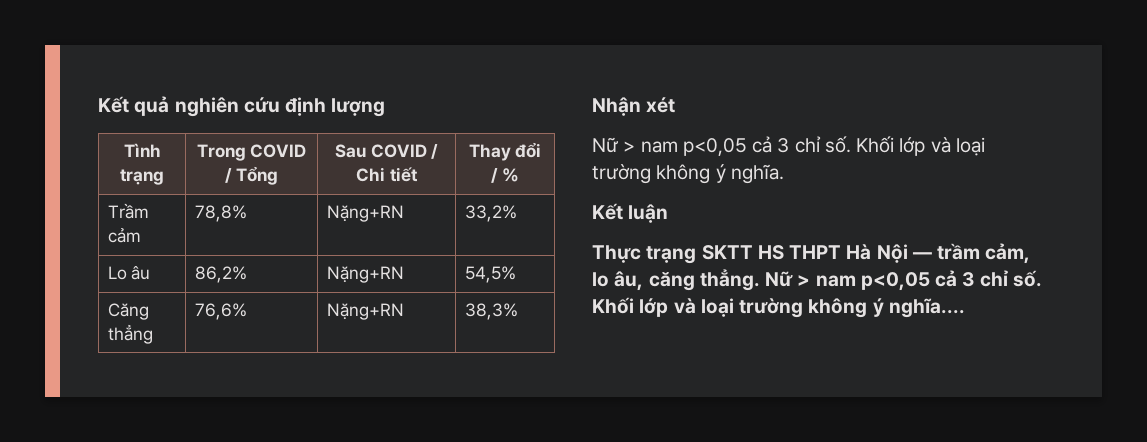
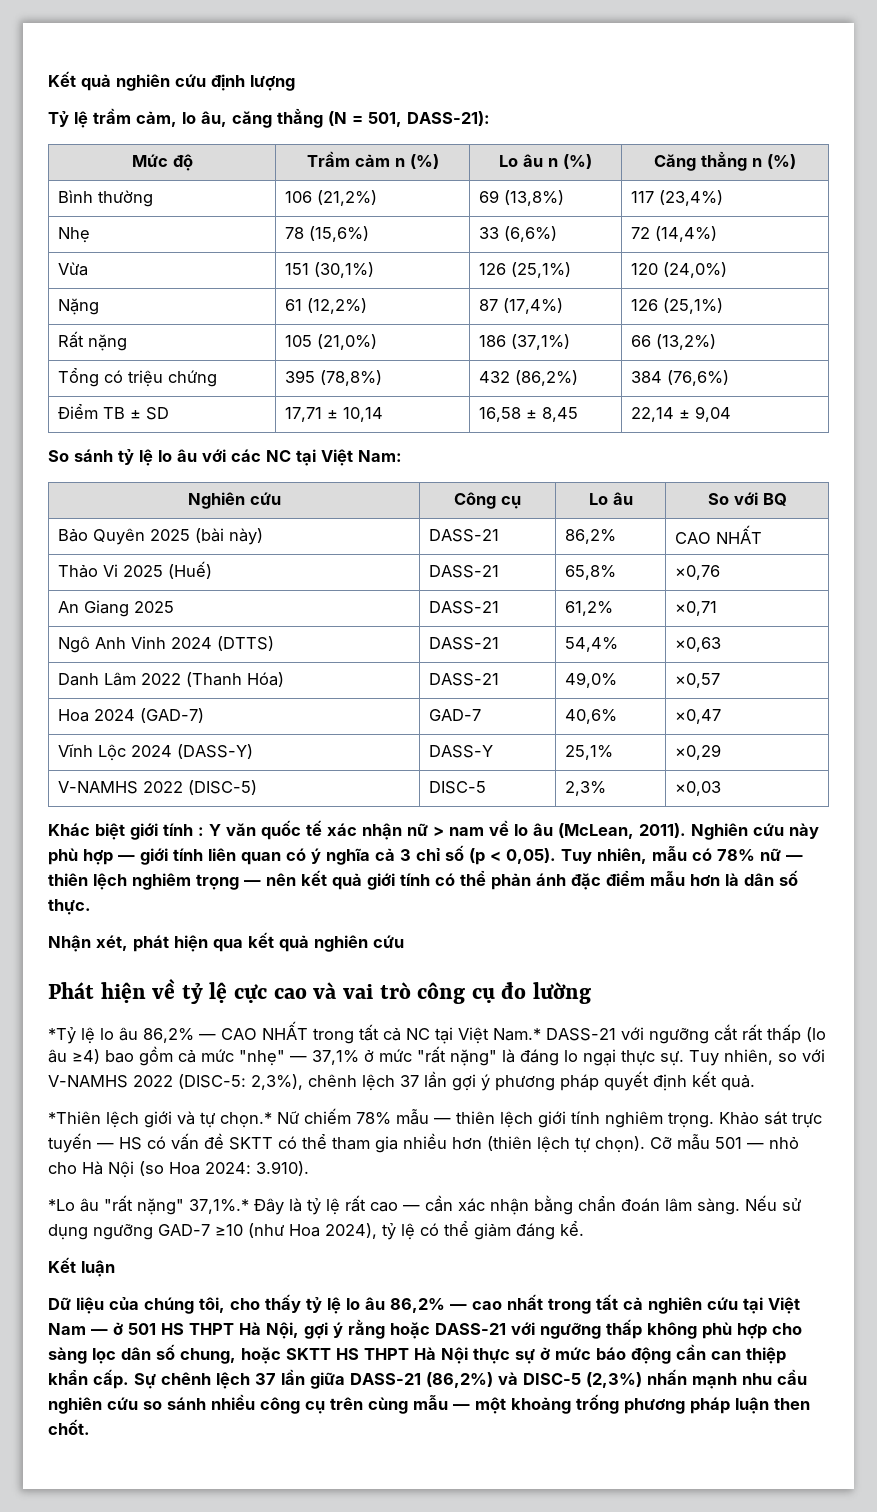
- Tình trạng | Trong COVID / Tổng | Sau COVID / Chi tiết | Thay đổi / %
- Trầm cảm | 78,8% | Nặng+RN | 33,2%
- Lo âu | 86,2% | Nặng+RN | 54,5%
- Căng thẳng | 76,6% | Nặng+RN | 38,3%
- Nhận xét
- Nữ > nam p<0,05 cả 3 chỉ số. Khối lớp và loại trường không ý nghĩa.
+ Tỷ lệ trầm cảm, lo âu, căng thẳng (N = 501, DASS-21):
+ Mức độ | Trầm cảm n (%) | Lo âu n (%) | Căng thẳng n (%)
+ Bình thường | 106 (21,2%) | 69 (13,8%) | 117 (23,4%)
+ Nhẹ | 78 (15,6%) | 33 (6,6%) | 72 (14,4%)
+ Vừa | 151 (30,1%) | 126 (25,1%) | 120 (24,0%)
+ Nặng | 61 (12,2%) | 87 (17,4%) | 126 (25,1%)
+ Rất nặng | 105 (21,0%) | 186 (37,1%) | 66 (13,2%)
+ Tổng có triệu chứng | 395 (78,8%) | 432 (86,2%) | 384 (76,6%)
+ Điểm TB ± SD | 17,71 ± 10,14 | 16,58 ± 8,45 | 22,14 ± 9,04
+ So sánh tỷ lệ lo âu với các NC tại Việt Nam:
+ Nghiên cứu | Công cụ | Lo âu | So với BQ
+ Bảo Quyên 2025 (bài này) | DASS-21 | 86,2% | CAO NHẤT
+ Thảo Vi 2025 (Huế) | DASS-21 | 65,8% | ×0,76
+ An Giang 2025 | DASS-21 | 61,2% | ×0,71
+ Ngô Anh Vinh 2024 (DTTS) | DASS-21 | 54,4% | ×0,63
+ Danh Lâm 2022 (Thanh Hóa) | DASS-21 | 49,0% | ×0,57
+ Hoa 2024 (GAD-7) | GAD-7 | 40,6% | ×0,47
+ Vĩnh Lộc 2024 (DASS-Y) | DASS-Y | 25,1% | ×0,29
+ V-NAMHS 2022 (DISC-5) | DISC-5 | 2,3% | ×0,03
+ Khác biệt giới tính : Y văn quốc tế xác nhận nữ > nam về lo âu (McLean, 2011). Nghiên cứu này phù hợp — giới tính liên quan có ý nghĩa cả 3 chỉ số (p < 0,05). Tuy nhiên, mẫu có 78% nữ — thiên lệch nghiêm trọng — nên kết quả giới tính có thể phản ánh đặc điểm mẫu hơn là dân số thực.
+ Nhận xét, phát hiện qua kết quả nghiên cứu
+ Phát hiện về tỷ lệ cực cao và vai trò công cụ đo lường
+ *Tỷ lệ lo âu 86,2% — CAO NHẤT trong tất cả NC tại Việt Nam.* DASS-21 với ngưỡng cắt rất thấp (lo âu ≥4) bao gồm cả mức "nhẹ" — 37,1% ở mức "rất nặng" là đáng lo ngại thực sự. Tuy nhiên, so với V-NAMHS 2022 (DISC-5: 2,3%), chênh lệch 37 lần gợi ý phương pháp quyết định kết quả.
+ *Thiên lệch giới và tự chọn.* Nữ chiếm 78% mẫu — thiên lệch giới tính nghiêm trọng. Khảo sát trực tuyến — HS có vấn đề SKTT có thể tham gia nhiều hơn (thiên lệch tự chọn). Cỡ mẫu 501 — nhỏ cho Hà Nội (so Hoa 2024: 3.910).
+ *Lo âu "rất nặng" 37,1%.* Đây là tỷ lệ rất cao — cần xác nhận bằng chẩn đoán lâm sàng. Nếu sử dụng ngưỡng GAD-7 ≥10 (như Hoa 2024), tỷ lệ có thể giảm đáng kể.
  Kết luận
- Thực trạng SKTT HS THPT Hà Nội — trầm cảm, lo âu, căng thẳng. Nữ > nam p<0,05 cả 3 chỉ số. Khối lớp và loại trường không ý nghĩa....
+ Dữ liệu của chúng tôi, cho thấy tỷ lệ lo âu 86,2% — cao nhất trong tất cả nghiên cứu tại Việt Nam — ở 501 HS THPT Hà Nội, gợi ý rằng hoặc DASS-21 với ngưỡng thấp không phù hợp cho sàng lọc dân số chung, hoặc SKTT HS THPT Hà Nội thực sự ở mức báo động cần can thiệp khẩn cấp. Sự chênh lệch 37 lần giữa DASS-21 (86,2%) và DISC-5 (2,3%) nhấn mạnh nhu cầu nghiên cứu so sánh nhiều công cụ trên cùng mẫu — một khoảng trống phương pháp luận then chốt.

